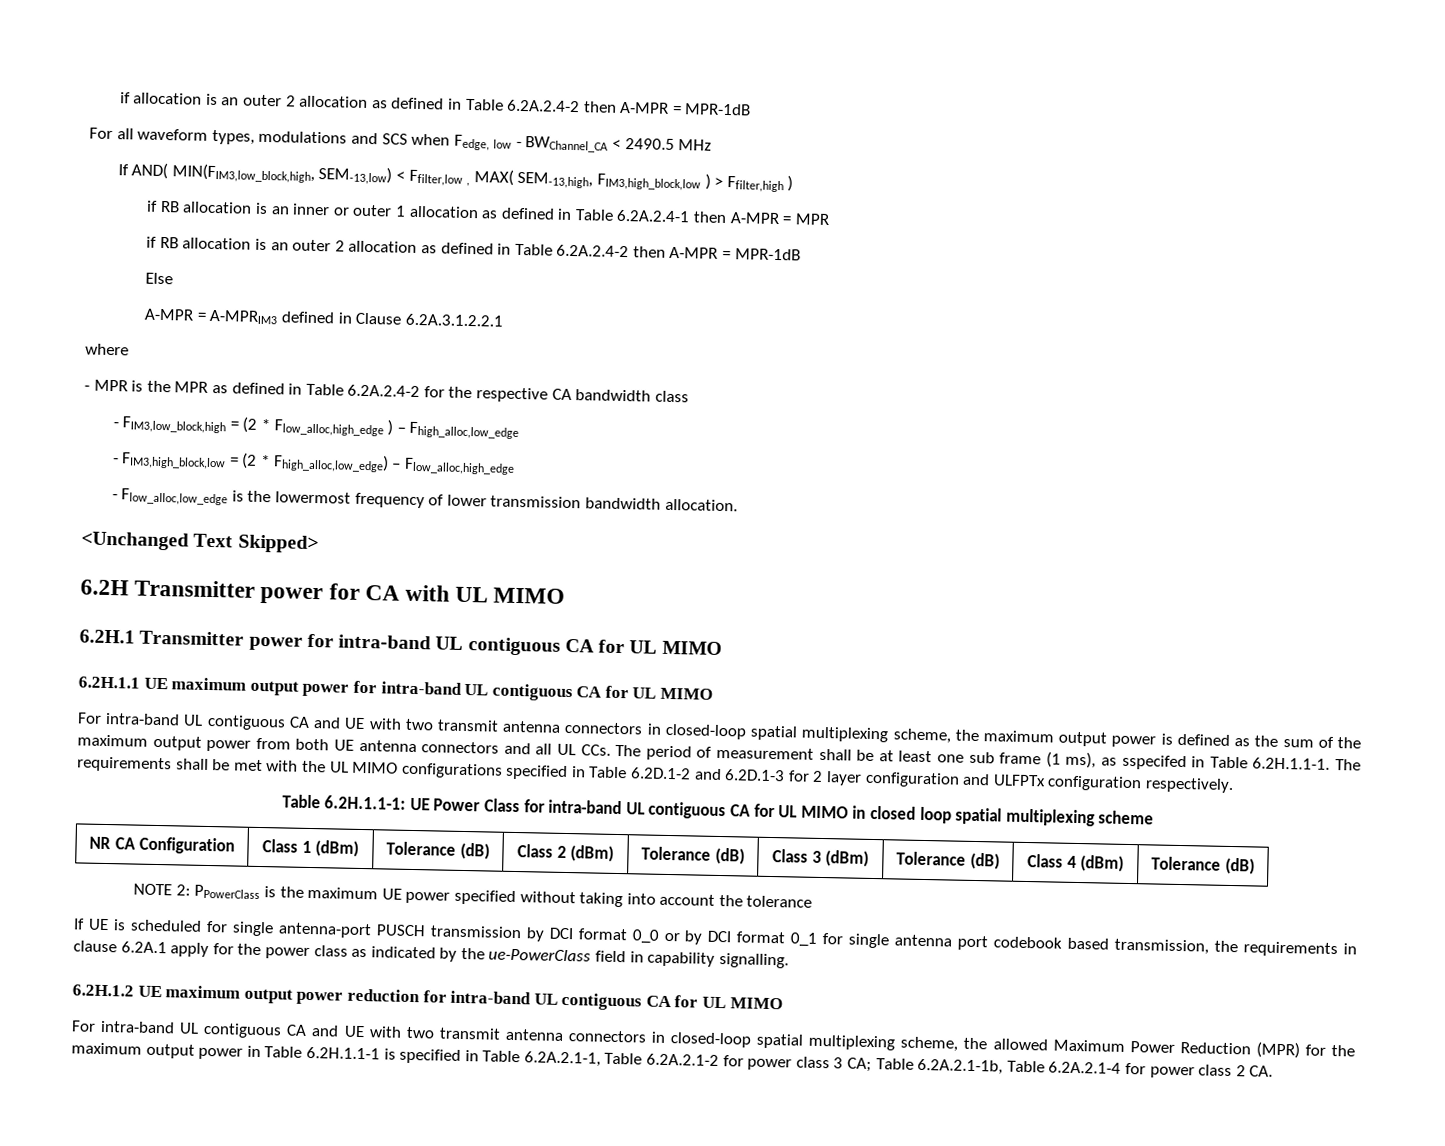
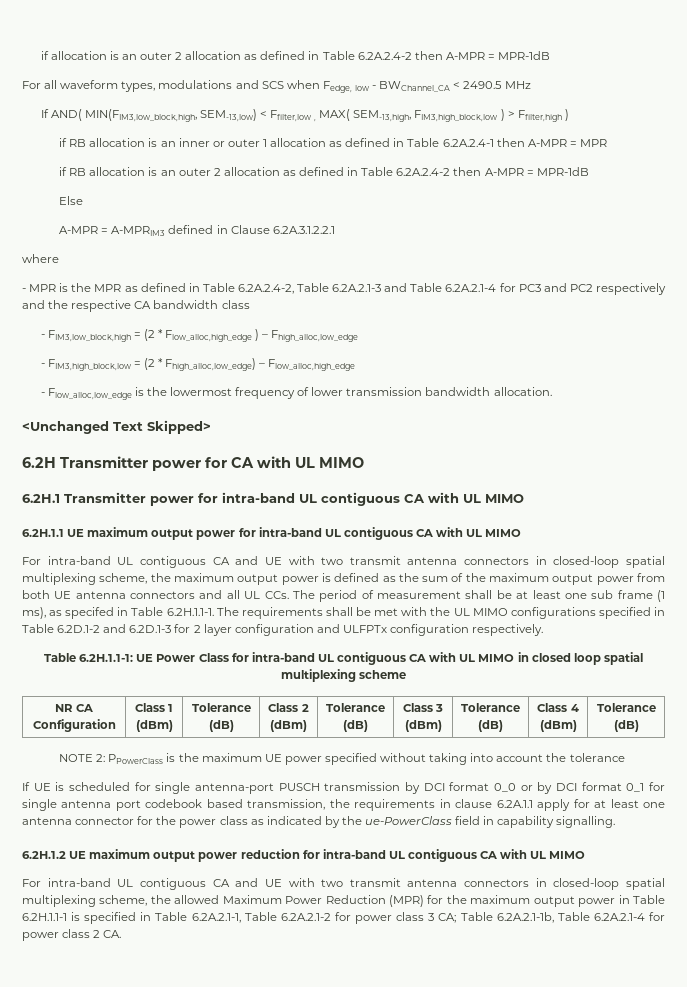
- - MPR is the MPR as defined in Table 6.2A.2.4-2 for the respective CA bandwidth class
+ - MPR is the MPR as defined in Table 6.2A.2.4-2, Table 6.2A.2.1-3 and Table 6.2A.2.1-4 for PC3 and PC2 respectively and the respective CA bandwidth class
- 6.2H.1 Transmitter power for intra-band UL contiguous CA for UL MIMO
+ 6.2H.1 Transmitter power for intra-band UL contiguous CA with UL MIMO
- 6.2H.1.1 UE maximum output power for intra-band UL contiguous CA for UL MIMO
+ 6.2H.1.1 UE maximum output power for intra-band UL contiguous CA with UL MIMO
- For intra-band UL contiguous CA and UE with two transmit antenna connectors in closed-loop spatial multiplexing scheme, the maximum output power is defined as the sum of the maximum output power from both UE antenna connectors and all UL CCs. The period of measurement shall be at least one sub frame (1 ms), as sspecifed in Table 6.2H.1.1-1. The requirements shall be met with the UL MIMO configurations specified in Table 6.2D.1-2 and 6.2D.1-3 for 2 layer configuration and ULFPTx configuration respectively.
+ For intra-band UL contiguous CA and UE with two transmit antenna connectors in closed-loop spatial multiplexing scheme, the maximum output power is defined as the sum of the maximum output power from both UE antenna connectors and all UL CCs. The period of measurement shall be at least one sub frame (1 ms), as specifed in Table 6.2H.1.1-1. The requirements shall be met with the UL MIMO configurations specified in Table 6.2D.1-2 and 6.2D.1-3 for 2 layer configuration and ULFPTx configuration respectively.
- Table 6.2H.1.1-1: UE Power Class for intra-band UL contiguous CA for UL MIMO in closed loop spatial multiplexing scheme
+ Table 6.2H.1.1-1: UE Power Class for intra-band UL contiguous CA with UL MIMO in closed loop spatial multiplexing scheme
- If UE is scheduled for single antenna-port PUSCH transmission by DCI format 0_0 or by DCI format 0_1 for single antenna port codebook based transmission, the requirements in clause 6.2A.1 apply for the power class as indicated by the ue-PowerClass field in capability signalling.
+ If UE is scheduled for single antenna-port PUSCH transmission by DCI format 0_0 or by DCI format 0_1 for single antenna port codebook based transmission, the requirements in clause 6.2A.1.1 apply for at least one antenna connector for the power class as indicated by the ue-PowerClass field in capability signalling.
- 6.2H.1.2 UE maximum output power reduction for intra-band UL contiguous CA for UL MIMO
+ 6.2H.1.2 UE maximum output power reduction for intra-band UL contiguous CA with UL MIMO

